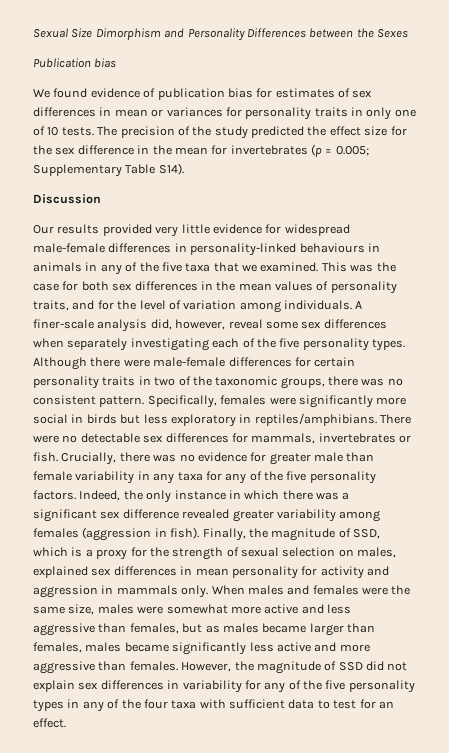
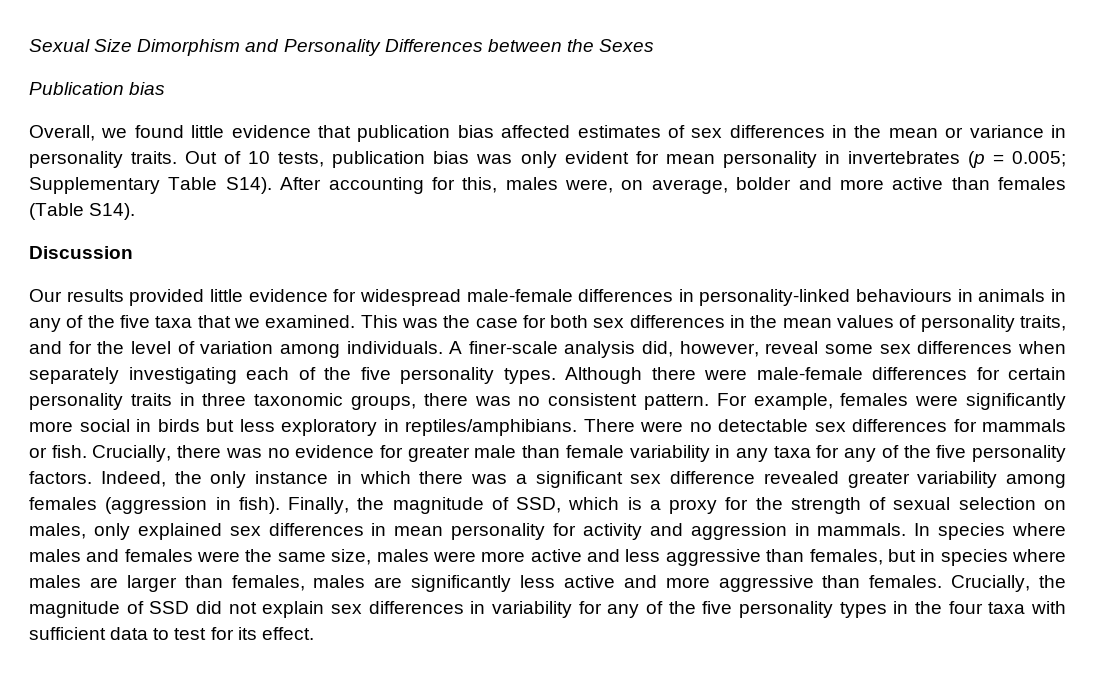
- We found evidence of publication bias for estimates of sex differences in mean or variances for personality traits in only one of 10 tests. The precision of the study predicted the effect size for the sex difference in the mean for invertebrates (p = 0.005; Supplementary Table S14).
+ Overall, we found little evidence that publication bias affected estimates of sex differences in the mean or variance in personality traits. Out of 10 tests, publication bias was only evident for mean personality in invertebrates (p = 0.005; Supplementary Table S14). After accounting for this, males were, on average, bolder and more active than females (Table S14).
- Our results provided very little evidence for widespread male-female differences in personality-linked behaviours in animals in any of the five taxa that we examined.
+ Our results provided little evidence for widespread male-female differences in personality-linked behaviours in animals in any of the five taxa that we examined.
- Although there were male-female differences for certain personality traits in two of the taxonomic groups, there was no consistent pattern.
+ Although there were male-female differences for certain personality traits in three taxonomic groups, there was no consistent pattern.
- Specifically, females were significantly more social in birds but less exploratory in reptiles/amphibians.
+ For example, females were significantly more social in birds but less exploratory in reptiles/amphibians.
- There were no detectable sex differences for mammals, invertebrates or fish.
+ There were no detectable sex differences for mammals or fish.
- Finally, the magnitude of SSD, which is a proxy for the strength of sexual selection on males, explained sex differences in mean personality for activity and aggression in mammals only. When males and females were the same size, males were somewhat more active and less aggressive than females, but as males became larger than females, males became significantly less active and more aggressive than females.
+ Finally, the magnitude of SSD, which is a proxy for the strength of sexual selection on males, only explained sex differences in mean personality for activity and aggression in mammals. In species where males and females were the same size, males were more active and less aggressive than females, but in species where males are larger than females, males are significantly less active and more aggressive than females.
- However, the magnitude of SSD did not explain sex differences in variability for any of the five personality types in any of the four taxa with sufficient data to test for an effect.
+ Crucially, the magnitude of SSD did not explain sex differences in variability for any of the five personality types in the four taxa with sufficient data to test for its effect.

